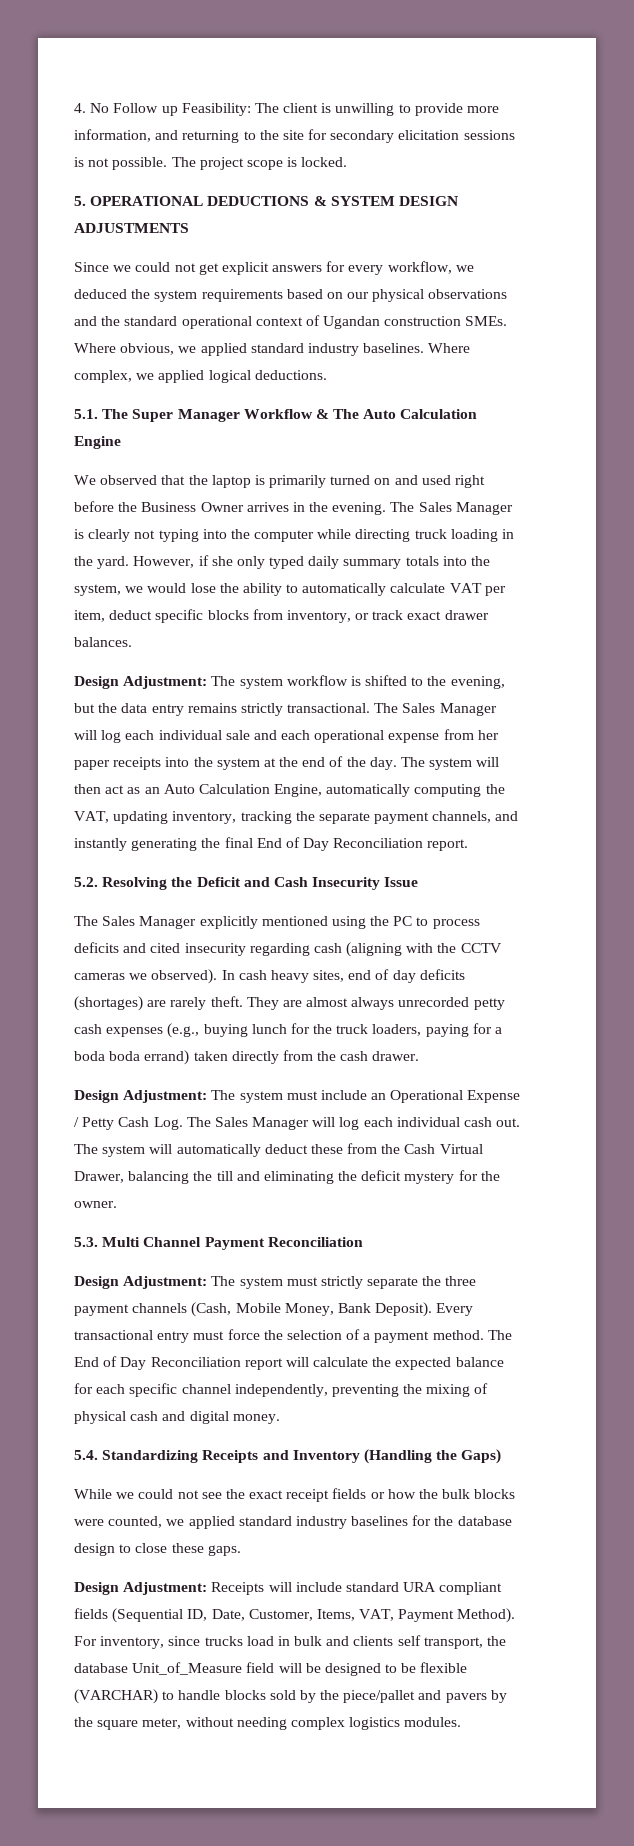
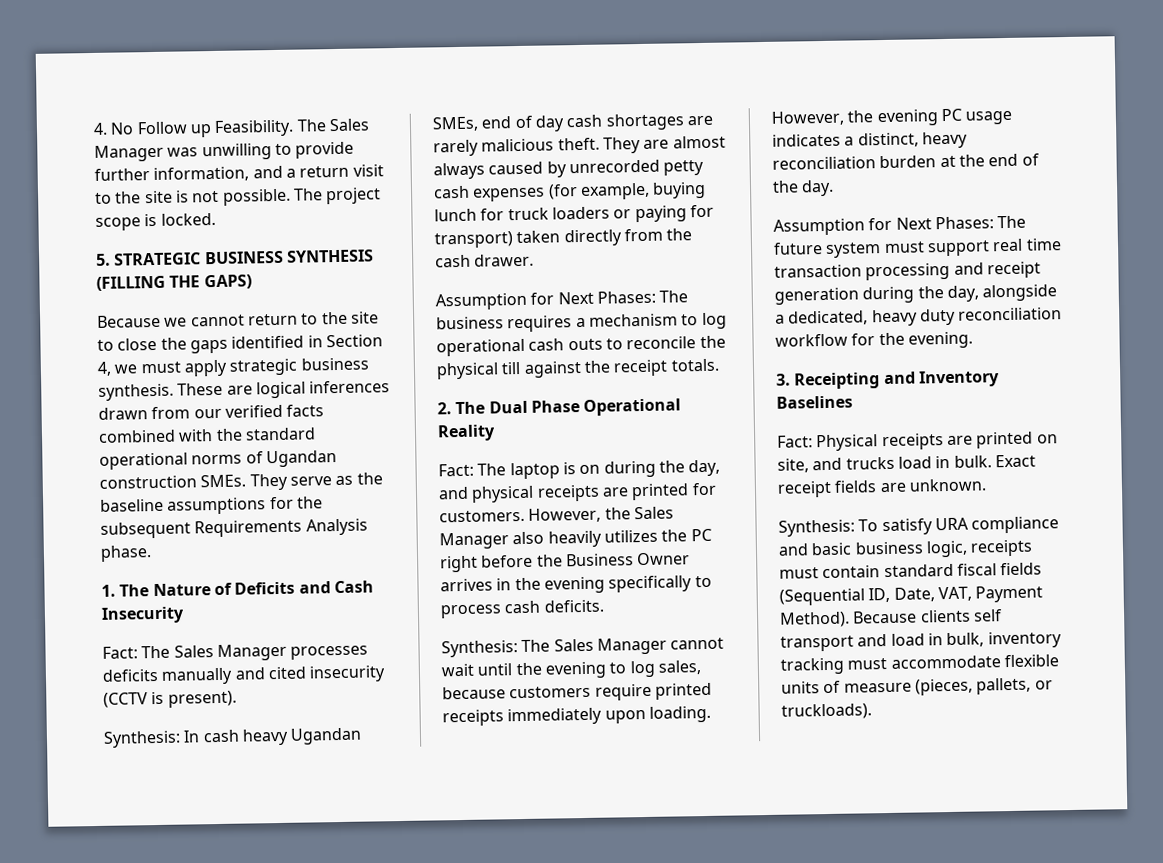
- 4. No Follow up Feasibility: The client is unwilling to provide more information, and returning to the site for secondary elicitation sessions is not possible.
+ 4. No Follow up Feasibility. The Sales Manager was unwilling to provide further information, and a return visit to the site is not possible.
- 5. OPERATIONAL DEDUCTIONS & SYSTEM DESIGN ADJUSTMENTS
- Since we could not get explicit answers for every workflow, we deduced the system requirements based on our physical observations and the standard operational context of Ugandan construction SMEs.
+ 5. STRATEGIC BUSINESS SYNTHESIS (FILLING THE GAPS)
+ Because we cannot return to the site to close the gaps identified in Section 4, we must apply strategic business synthesis. These are logical inferences drawn from our verified facts combined with the standard operational norms of Ugandan construction SMEs.
- Where obvious, we applied standard industry baselines. Where complex, we applied logical deductions.
- 5.1. The Super Manager Workflow & The Auto Calculation Engine
- We observed that the laptop is primarily turned on and used right before the Business Owner arrives in the evening. The Sales Manager is clearly not typing into the computer while directing truck loading in the yard. However, if she only typed daily summary totals into the system, we would lose the ability to automatically calculate VAT per item, deduct specific blocks from inventory, or track exact drawer balances.
- Design Adjustment: The system workflow is shifted to the evening, but the data entry remains strictly transactional. The Sales Manager will log each individual sale and each operational expense from her paper receipts into the system at the end of the day. The system will then act as an Auto Calculation Engine, automatically computing the VAT, updating inventory, tracking the separate payment channels, and instantly generating the final End of Day Reconciliation report.
- 5.2. Resolving the Deficit and Cash Insecurity Issue
- The Sales Manager explicitly mentioned using the PC to process deficits and cited insecurity regarding cash (aligning with the CCTV cameras we observed). In cash heavy sites, end of day deficits (shortages) are rarely theft. They are almost always unrecorded petty cash expenses (e.g., buying lunch for the truck loaders, paying for a boda boda errand) taken directly from the cash drawer.
- Design Adjustment: The system must include an Operational Expense / Petty Cash Log. The Sales Manager will log each individual cash out. The system will automatically deduct these from the Cash Virtual Drawer, balancing the till and eliminating the deficit mystery for the owner.
- 5.3. Multi Channel Payment Reconciliation
- Design Adjustment: The system must strictly separate the three payment channels (Cash, Mobile Money, Bank Deposit). Every transactional entry must force the selection of a payment method. The End of Day Reconciliation report will calculate the expected balance for each specific channel independently, preventing the mixing of physical cash and digital money.
- 5.4. Standardizing Receipts and Inventory (Handling the Gaps)
- While we could not see the exact receipt fields or how the bulk blocks were counted, we applied standard industry baselines for the database design to close these gaps.
- Design Adjustment: Receipts will include standard URA compliant fields (Sequential ID, Date, Customer, Items, VAT, Payment Method).
+ They serve as the baseline assumptions for the subsequent Requirements Analysis phase.
+ 1. The Nature of Deficits and Cash Insecurity
+ Fact: The Sales Manager processes deficits manually and cited insecurity (CCTV is present).
+ Synthesis: In cash heavy Ugandan SMEs, end of day cash shortages are rarely malicious theft. They are almost always caused by unrecorded petty cash expenses (for example, buying lunch for truck loaders or paying for transport) taken directly from the cash drawer.
+ Assumption for Next Phases: The business requires a mechanism to log operational cash outs to reconcile the physical till against the receipt totals.
+ 2. The Dual Phase Operational Reality
+ Fact: The laptop is on during the day, and physical receipts are printed for customers. However, the Sales Manager also heavily utilizes the PC right before the Business Owner arrives in the evening specifically to process cash deficits.
+ Synthesis: The Sales Manager cannot wait until the evening to log sales, because customers require printed receipts immediately upon loading. However, the evening PC usage indicates a distinct, heavy reconciliation burden at the end of the day.
+ Assumption for Next Phases: The future system must support real time transaction processing and receipt generation during the day, alongside a dedicated, heavy duty reconciliation workflow for the evening.
+ 3. Receipting and Inventory Baselines
+ Fact: Physical receipts are printed on site, and trucks load in bulk. Exact receipt fields are unknown.
+ Synthesis: To satisfy URA compliance and basic business logic, receipts must contain standard fiscal fields (Sequential ID, Date, VAT, Payment Method).
- For inventory, since trucks load in bulk and clients self transport, the database Unit_of_Measure field will be designed to be flexible (VARCHAR) to handle blocks sold by the piece/pallet and pavers by the square meter, without needing complex logistics modules.
+ Because clients self transport and load in bulk, inventory tracking must accommodate flexible units of measure (pieces, pallets, or truckloads).

